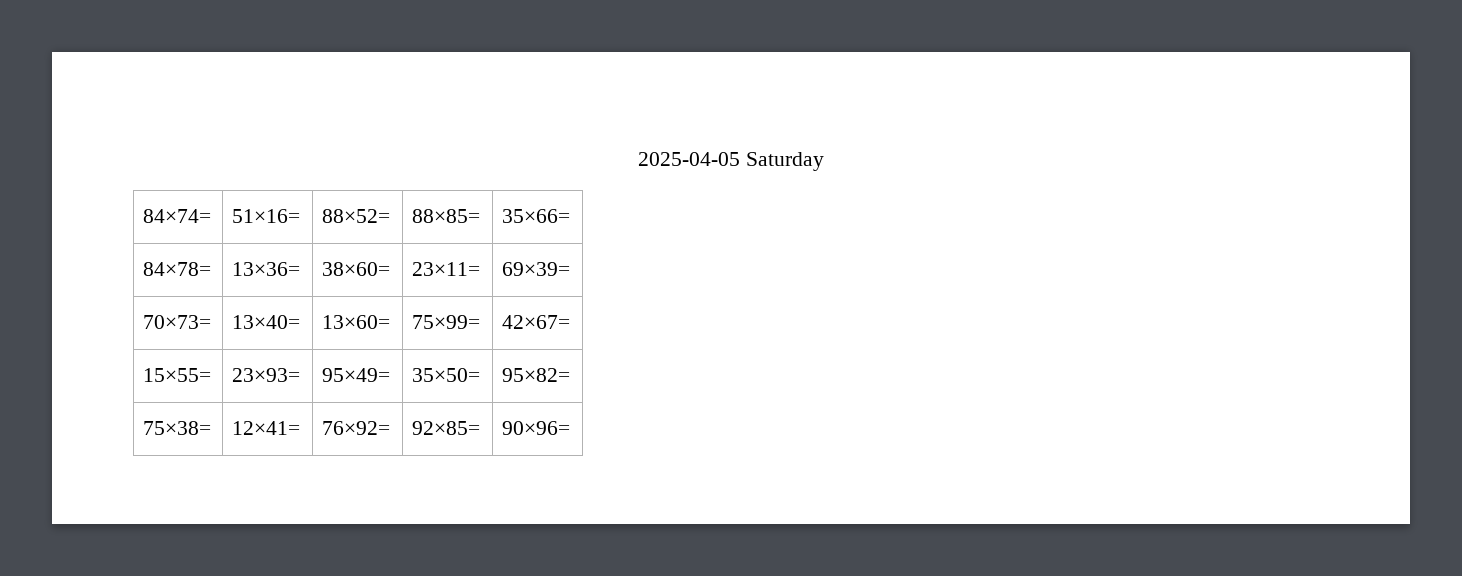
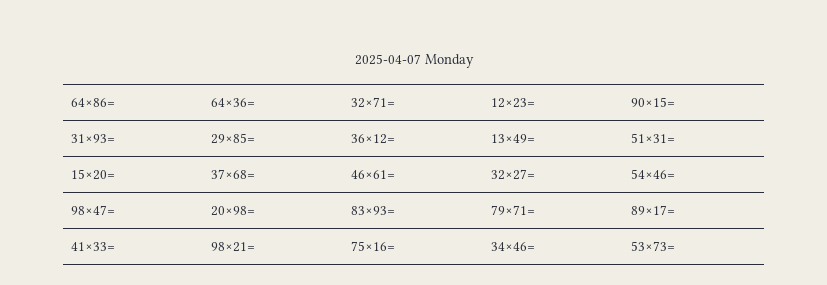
- 2025-04-05 Saturday
- 84×74= | 51×16= | 88×52= | 88×85= | 35×66=
- 84×78= | 13×36= | 38×60= | 23×11= | 69×39=
- 70×73= | 13×40= | 13×60= | 75×99= | 42×67=
- 15×55= | 23×93= | 95×49= | 35×50= | 95×82=
- 75×38= | 12×41= | 76×92= | 92×85= | 90×96=
+ 2025-04-07 Monday
+ 64×86= | 64×36= | 32×71= | 12×23= | 90×15=
+ 31×93= | 29×85= | 36×12= | 13×49= | 51×31=
+ 15×20= | 37×68= | 46×61= | 32×27= | 54×46=
+ 98×47= | 20×98= | 83×93= | 79×71= | 89×17=
+ 41×33= | 98×21= | 75×16= | 34×46= | 53×73=

